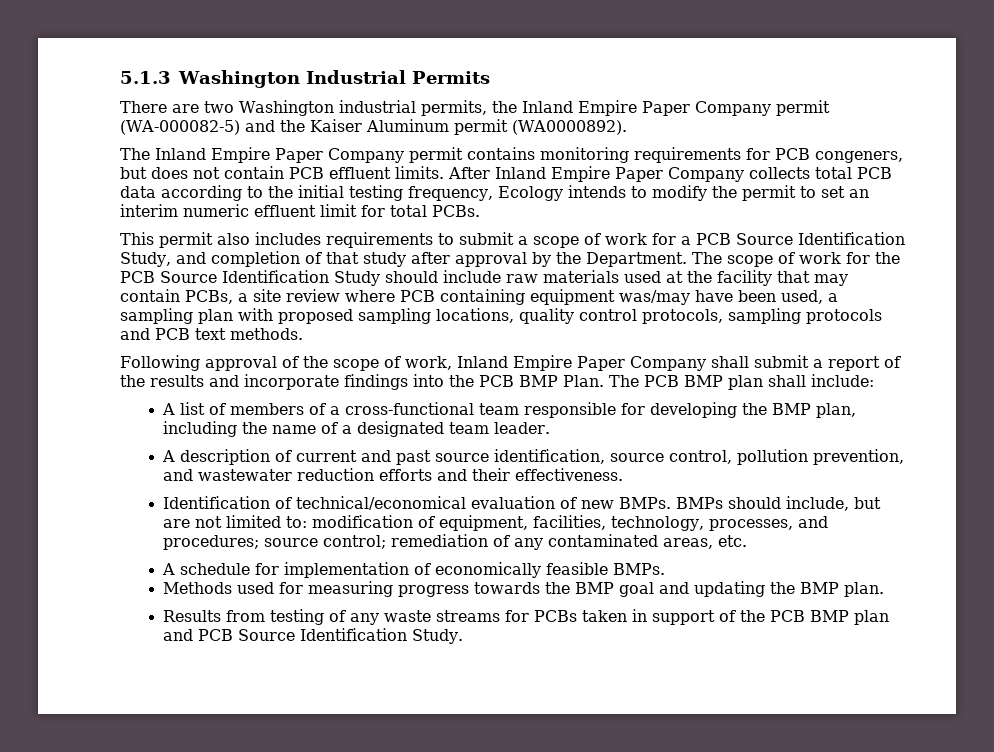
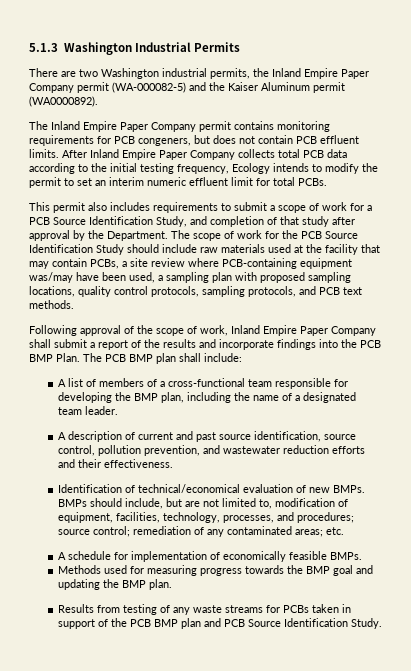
- The scope of work for the PCB Source Identification Study should include raw materials used at the facility that may contain PCBs, a site review where PCB containing equipment was/may have been used, a sampling plan with proposed sampling locations, quality control protocols, sampling protocols and PCB text methods.
+ The scope of work for the PCB Source Identification Study should include raw materials used at the facility that may contain PCBs, a site review where PCB-containing equipment was/may have been used, a sampling plan with proposed sampling locations, quality control protocols, sampling protocols, and PCB text methods.
- BMPs should include, but are not limited to: modification of equipment, facilities, technology, processes, and procedures; source control; remediation of any contaminated areas, etc.
+ BMPs should include, but are not limited to, modification of equipment, facilities, technology, processes, and procedures; source control; remediation of any contaminated areas; etc.

